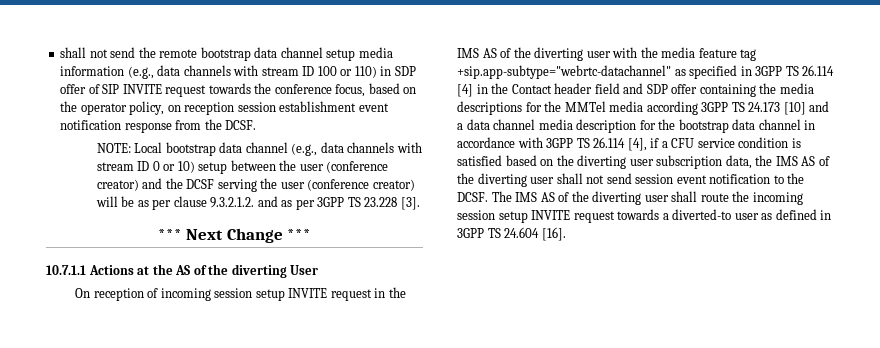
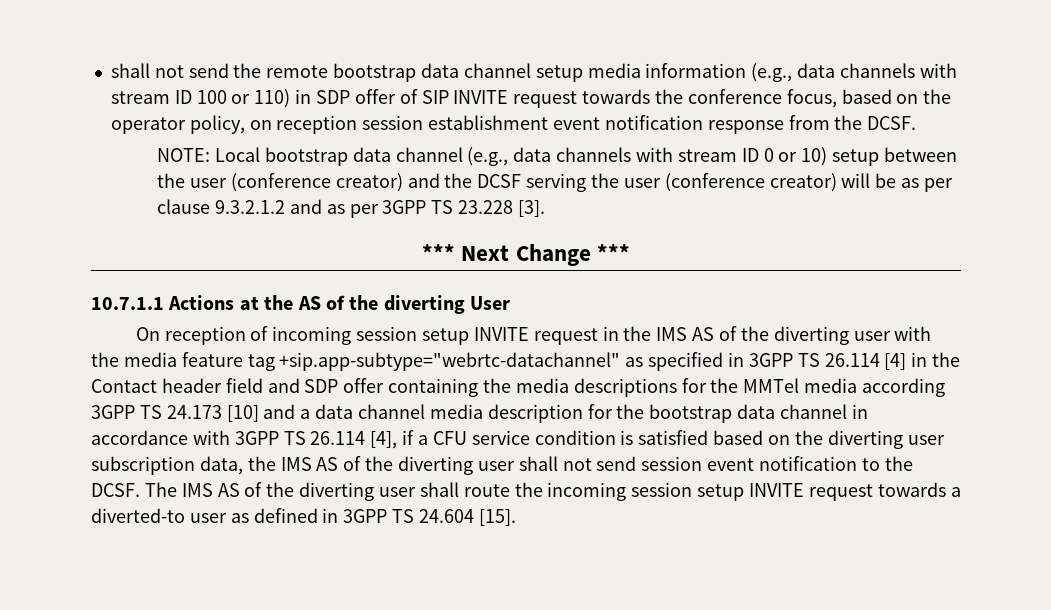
- NOTE: Local bootstrap data channel (e.g., data channels with stream ID 0 or 10) setup between the user (conference creator) and the DCSF serving the user (conference creator) will be as per clause 9.3.2.1.2. and as per 3GPP TS 23.228 [3].
+ NOTE: Local bootstrap data channel (e.g., data channels with stream ID 0 or 10) setup between the user (conference creator) and the DCSF serving the user (conference creator) will be as per clause 9.3.2.1.2 and as per 3GPP TS 23.228 [3].
- The IMS AS of the diverting user shall route the incoming session setup INVITE request towards a diverted-to user as defined in 3GPP TS 24.604 [16].
+ The IMS AS of the diverting user shall route the incoming session setup INVITE request towards a diverted-to user as defined in 3GPP TS 24.604 [15].

